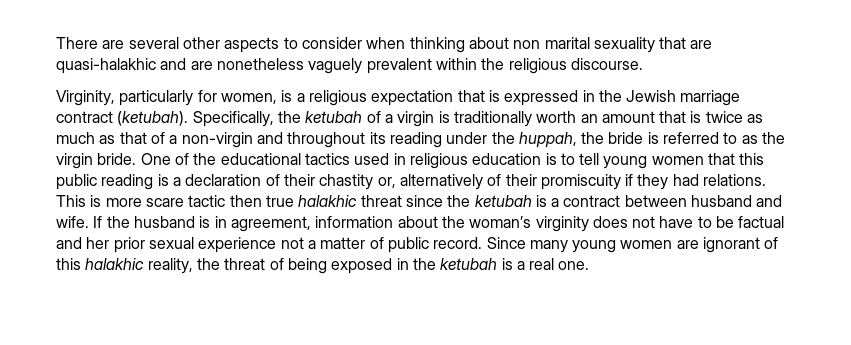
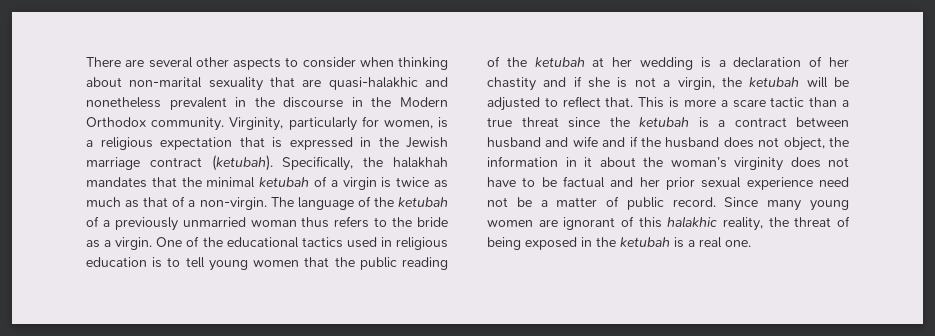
- There are several other aspects to consider when thinking about non marital sexuality that are quasi-halakhic and are nonetheless vaguely prevalent within the religious discourse.
- Virginity, particularly for women, is a religious expectation that is expressed in the Jewish marriage contract (ketubah).
+ There are several other aspects to consider when thinking about non-marital sexuality that are quasi-halakhic and nonetheless prevalent in the discourse in the Modern Orthodox community. Virginity, particularly for women, is a religious expectation that is expressed in the Jewish marriage contract (ketubah).
- Specifically, the ketubah of a virgin is traditionally worth an amount that is twice as much as that of a non-virgin and throughout its reading under the huppah, the bride is referred to as the virgin bride.
+ Specifically, the halakhah mandates that the minimal ketubah of a virgin is twice as much as that of a non-virgin. The language of the ketubah of a previously unmarried woman thus refers to the bride as a virgin.
- One of the educational tactics used in religious education is to tell young women that this public reading is a declaration of their chastity or, alternatively of their promiscuity if they had relations.
+ One of the educational tactics used in religious education is to tell young women that the public reading of the ketubah at her wedding is a declaration of her chastity and if she is not a virgin, the ketubah will be adjusted to reflect that.
- This is more scare tactic then true halakhic threat since the ketubah is a contract between husband and wife. If the husband is in agreement, information about the woman’s virginity does not have to be factual and her prior sexual experience not a matter of public record.
+ This is more a scare tactic than a true threat since the ketubah is a contract between husband and wife and if the husband does not object, the information in it about the woman’s virginity does not have to be factual and her prior sexual experience need not be a matter of public record.

